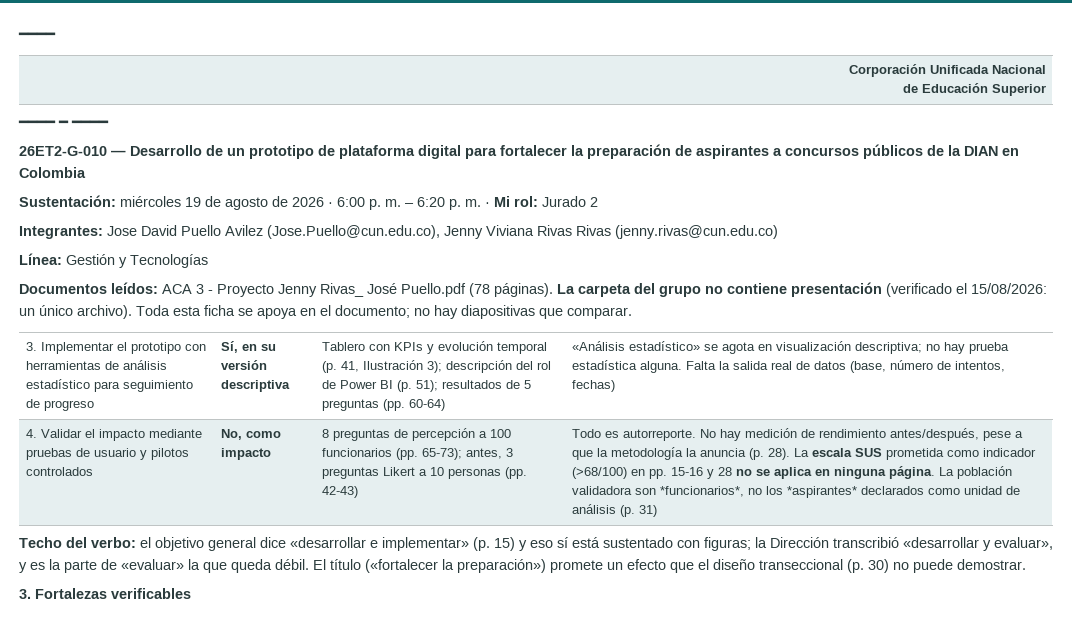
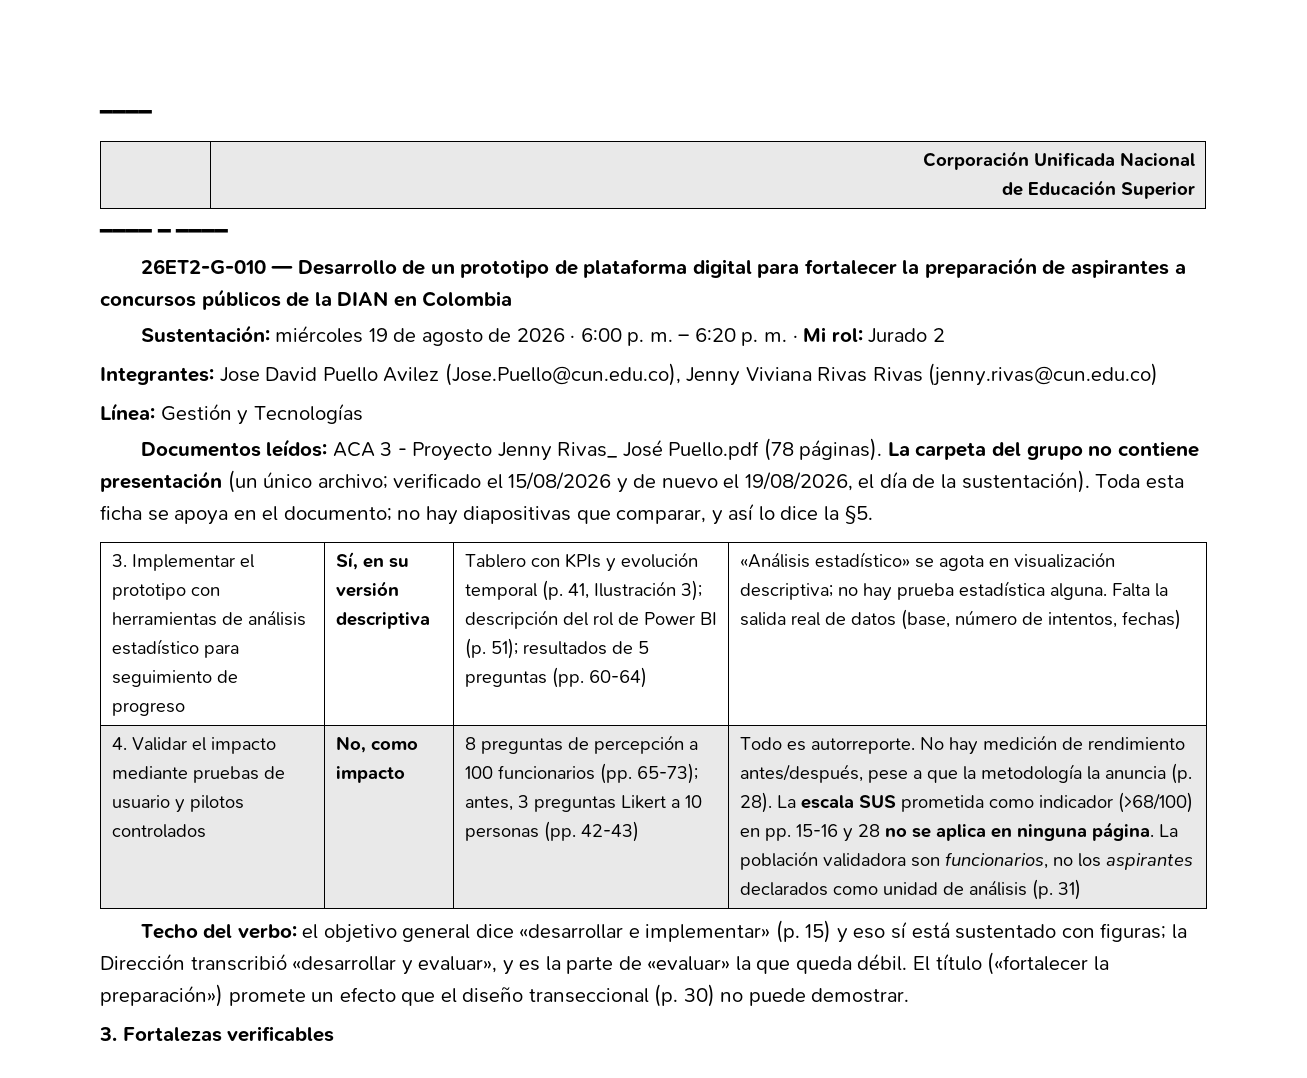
- La carpeta del grupo no contiene presentación (verificado el 15/08/2026: un único archivo).
+ La carpeta del grupo no contiene presentación (un único archivo; verificado el 15/08/2026 y de nuevo el 19/08/2026, el día de la sustentación).
- Toda esta ficha se apoya en el documento; no hay diapositivas que comparar.
+ Toda esta ficha se apoya en el documento; no hay diapositivas que comparar, y así lo dice la §5.
- La población validadora son *funcionarios*, no los *aspirantes* declarados como unidad de análisis (p. 31)
+ La población validadora son funcionarios, no los aspirantes declarados como unidad de análisis (p. 31)

